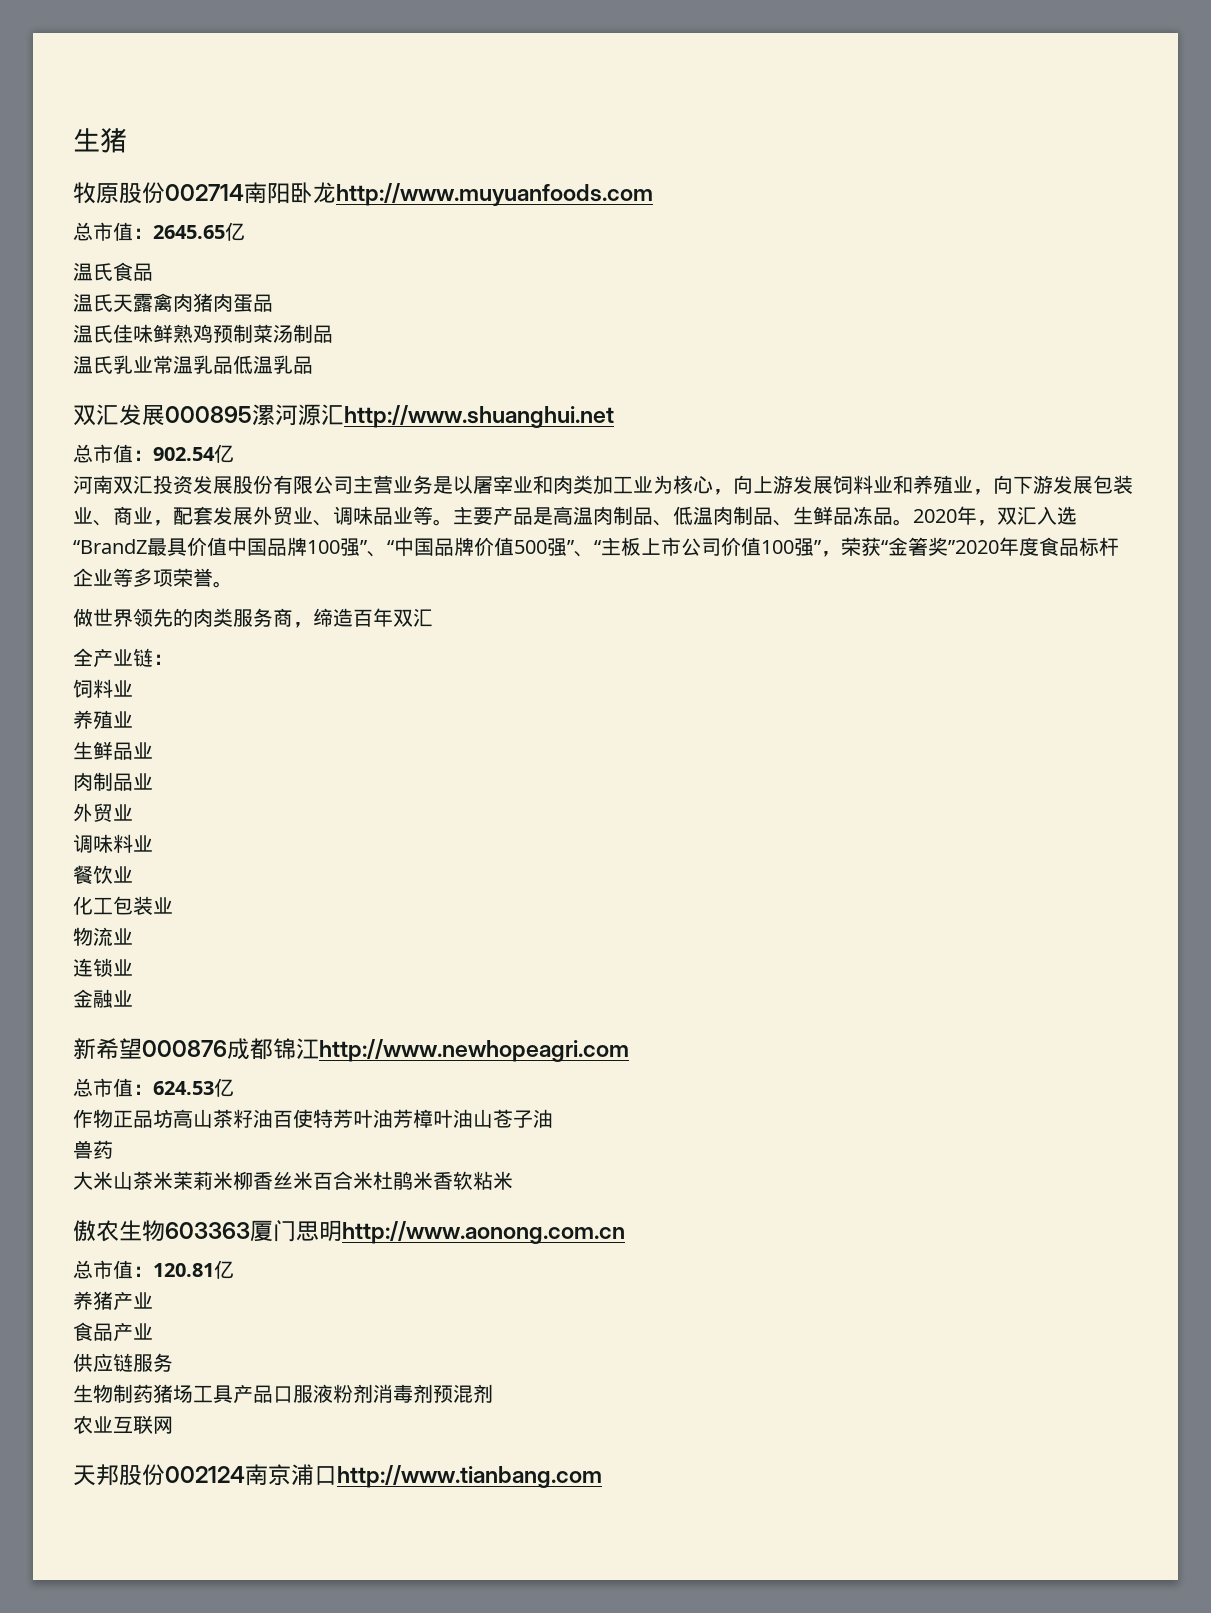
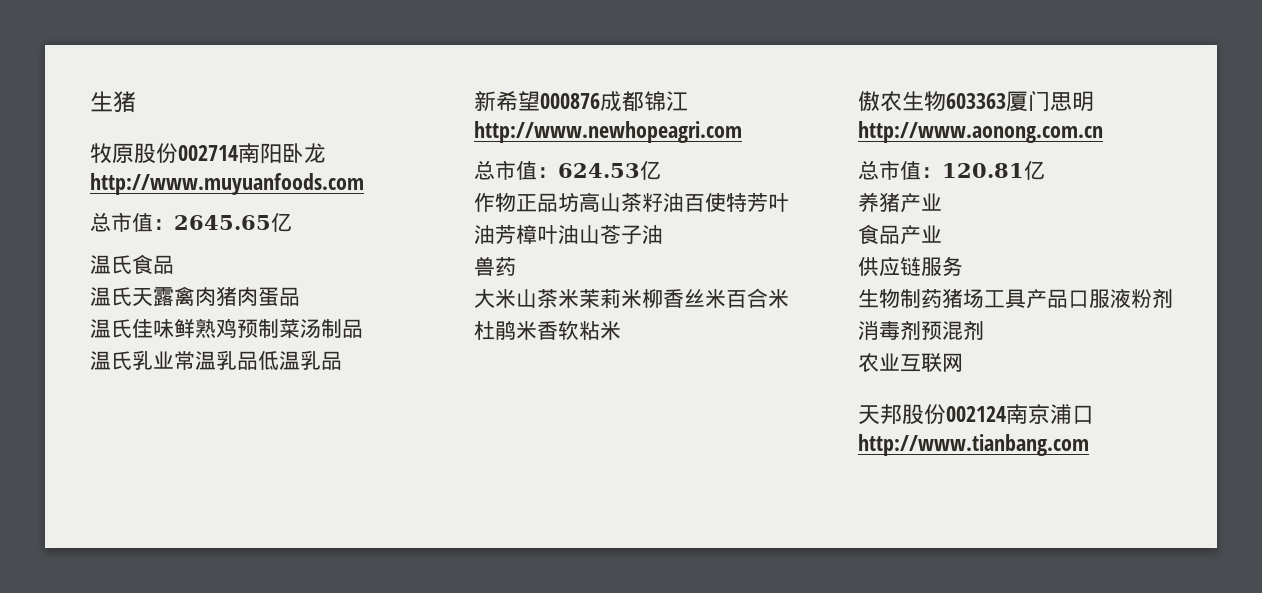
- 双汇发展000895漯河源汇http://www.shuanghui.net
- 总市值：902.54亿
- 河南双汇投资发展股份有限公司主营业务是以屠宰业和肉类加工业为核心，向上游发展饲料业和养殖业，向下游发展包装业、商业，配套发展外贸业、调味品业等。主要产品是高温肉制品、低温肉制品、生鲜品冻品。2020年，双汇入选“BrandZ最具价值中国品牌100强”、“中国品牌价值500强”、“主板上市公司价值100强”，荣获“金箸奖”2020年度食品标杆企业等多项荣誉。
- 做世界领先的肉类服务商，缔造百年双汇
- 全产业链：
- 饲料业
- 养殖业
- 生鲜品业
- 肉制品业
- 外贸业
- 调味料业
- 餐饮业
- 化工包装业
- 物流业
- 连锁业
- 金融业

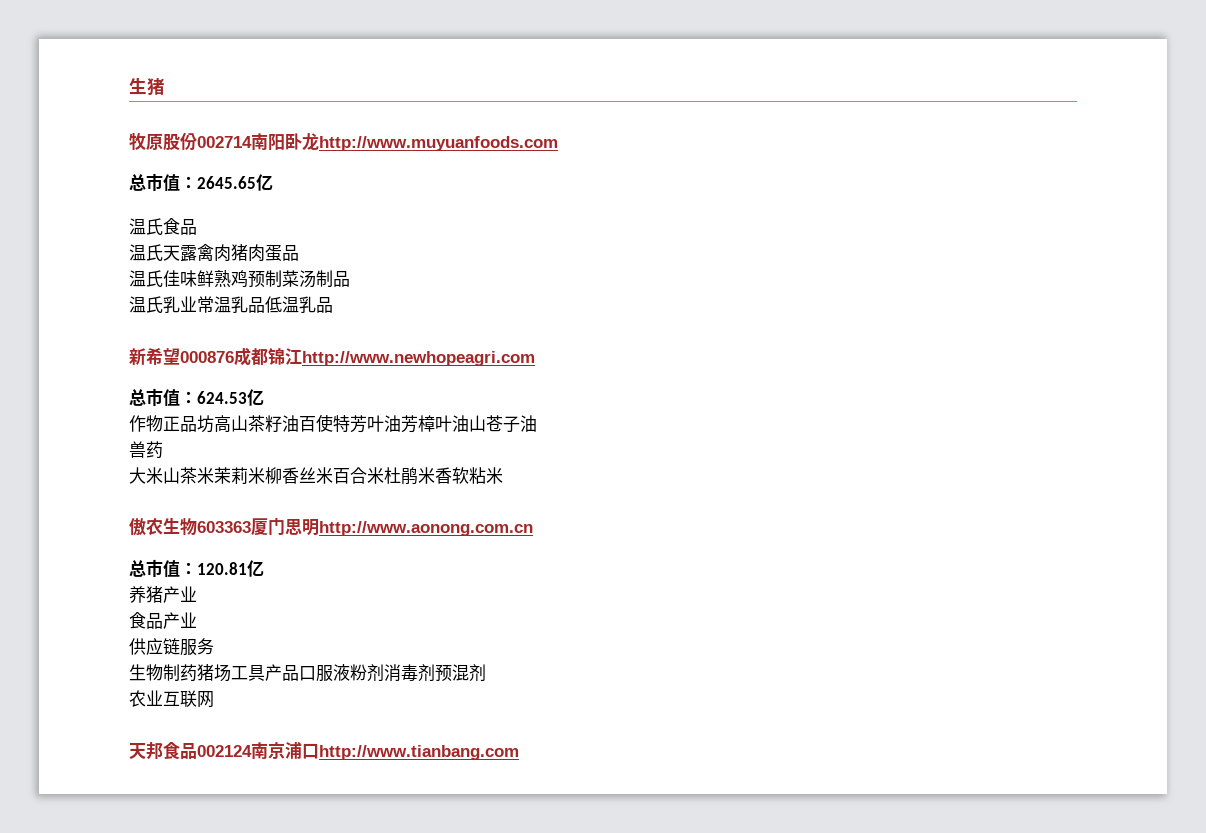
- 天邦股份002124南京浦口http://www.tianbang.com
+ 天邦食品002124南京浦口http://www.tianbang.com

